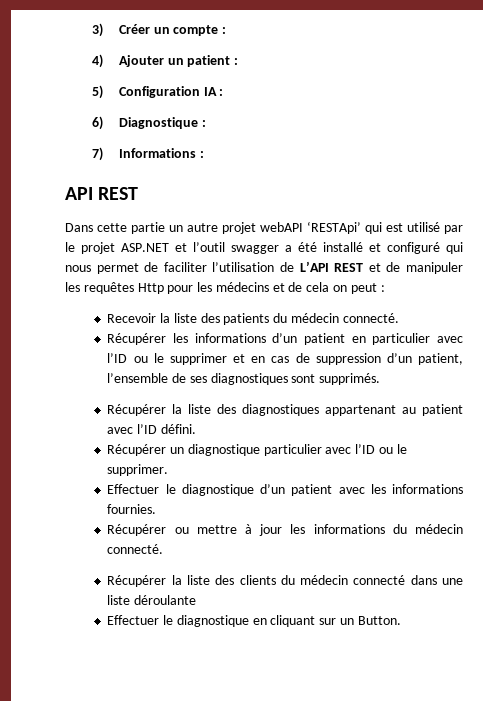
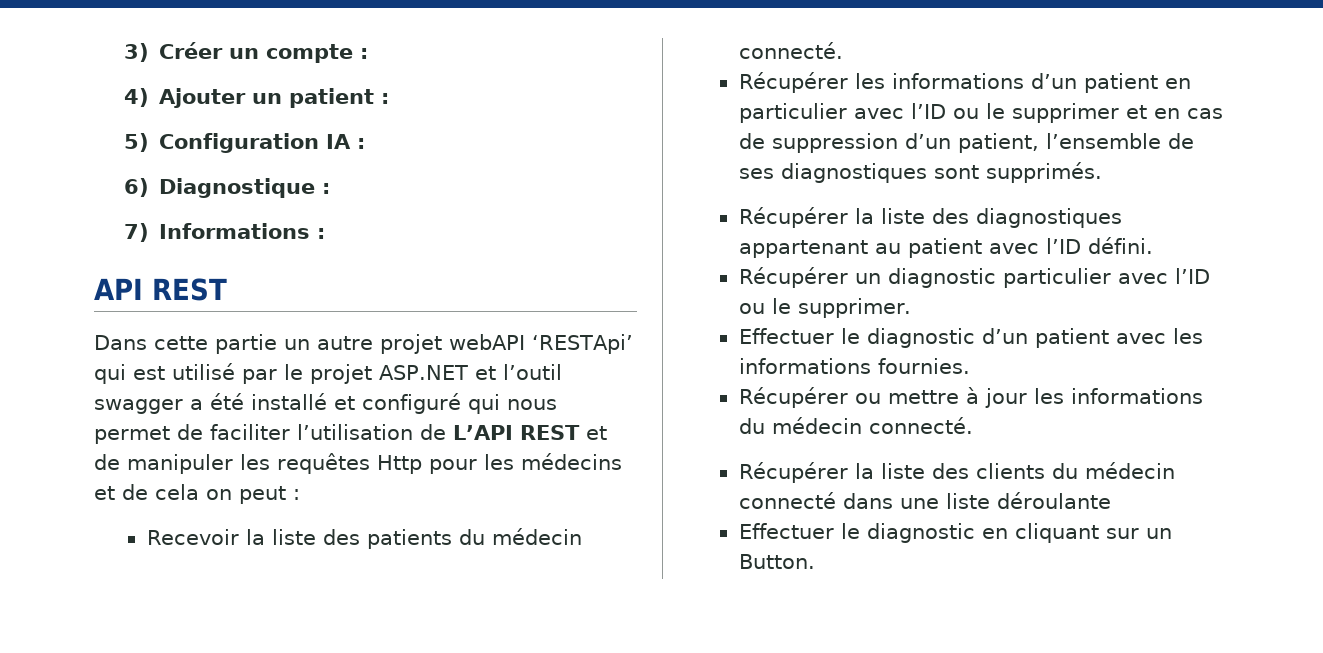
- Récupérer un diagnostique particulier avec l’ID ou le supprimer.
+ Récupérer un diagnostic particulier avec l’ID ou le supprimer.
- Effectuer le diagnostique d’un patient avec les informations fournies.
+ Effectuer le diagnostic d’un patient avec les informations fournies.
- Effectuer le diagnostique en cliquant sur un Button.
+ Effectuer le diagnostic en cliquant sur un Button.

